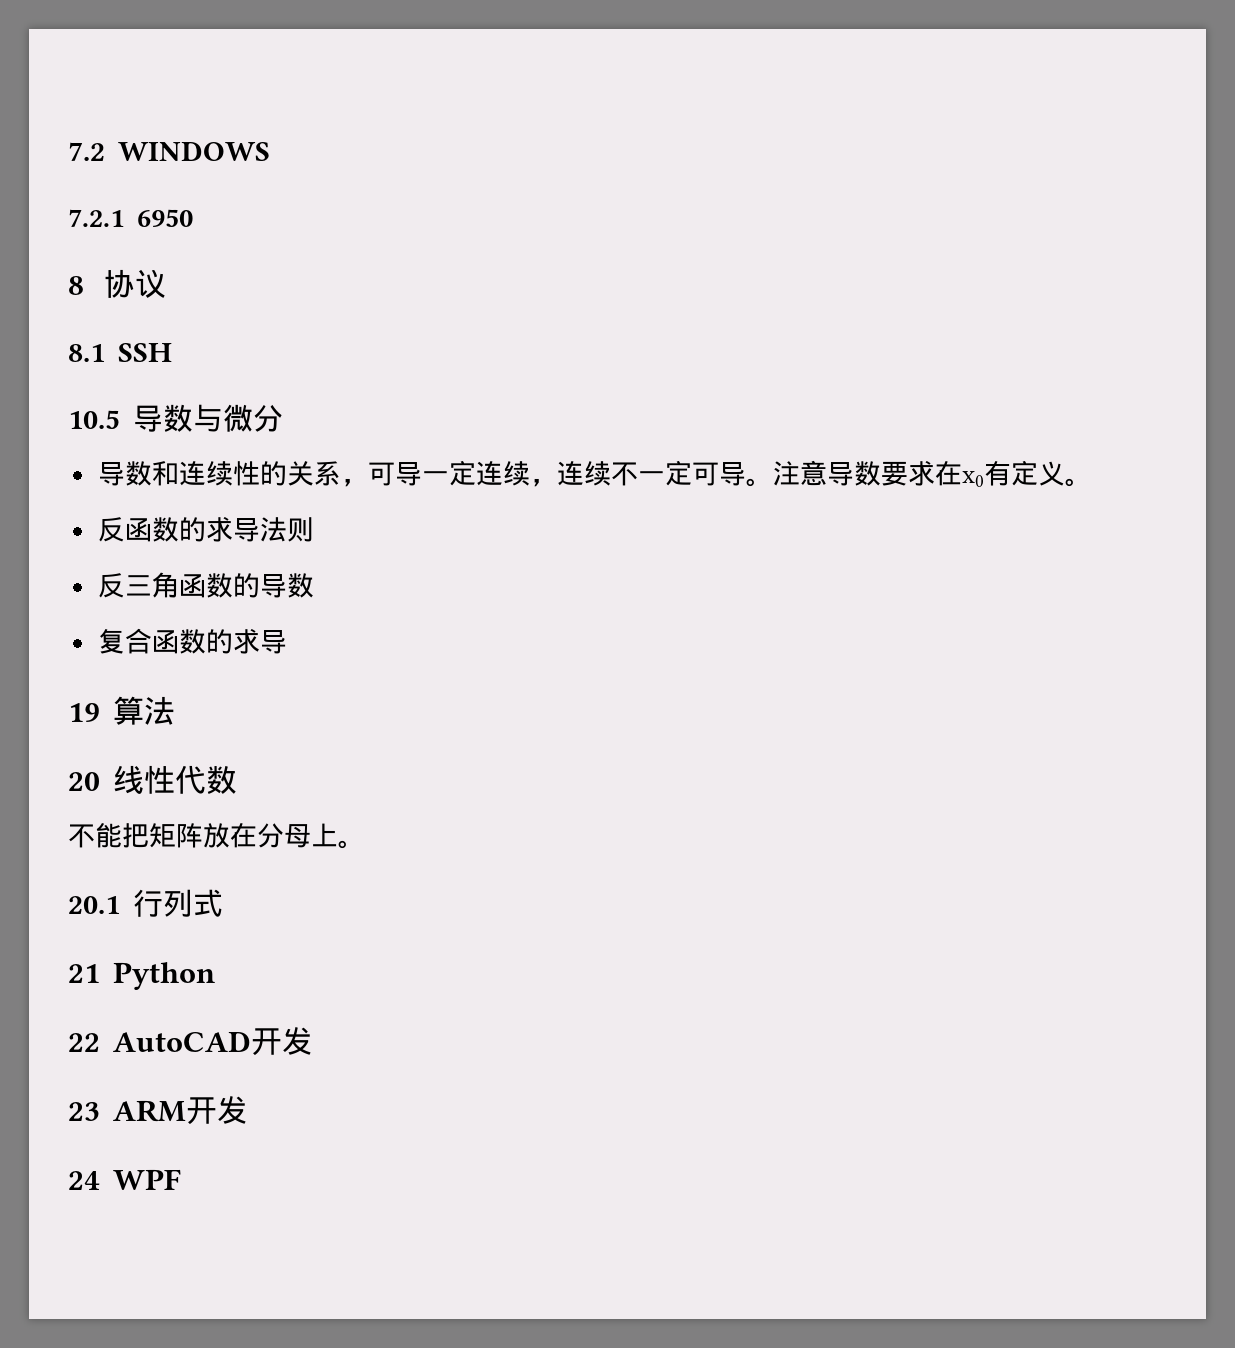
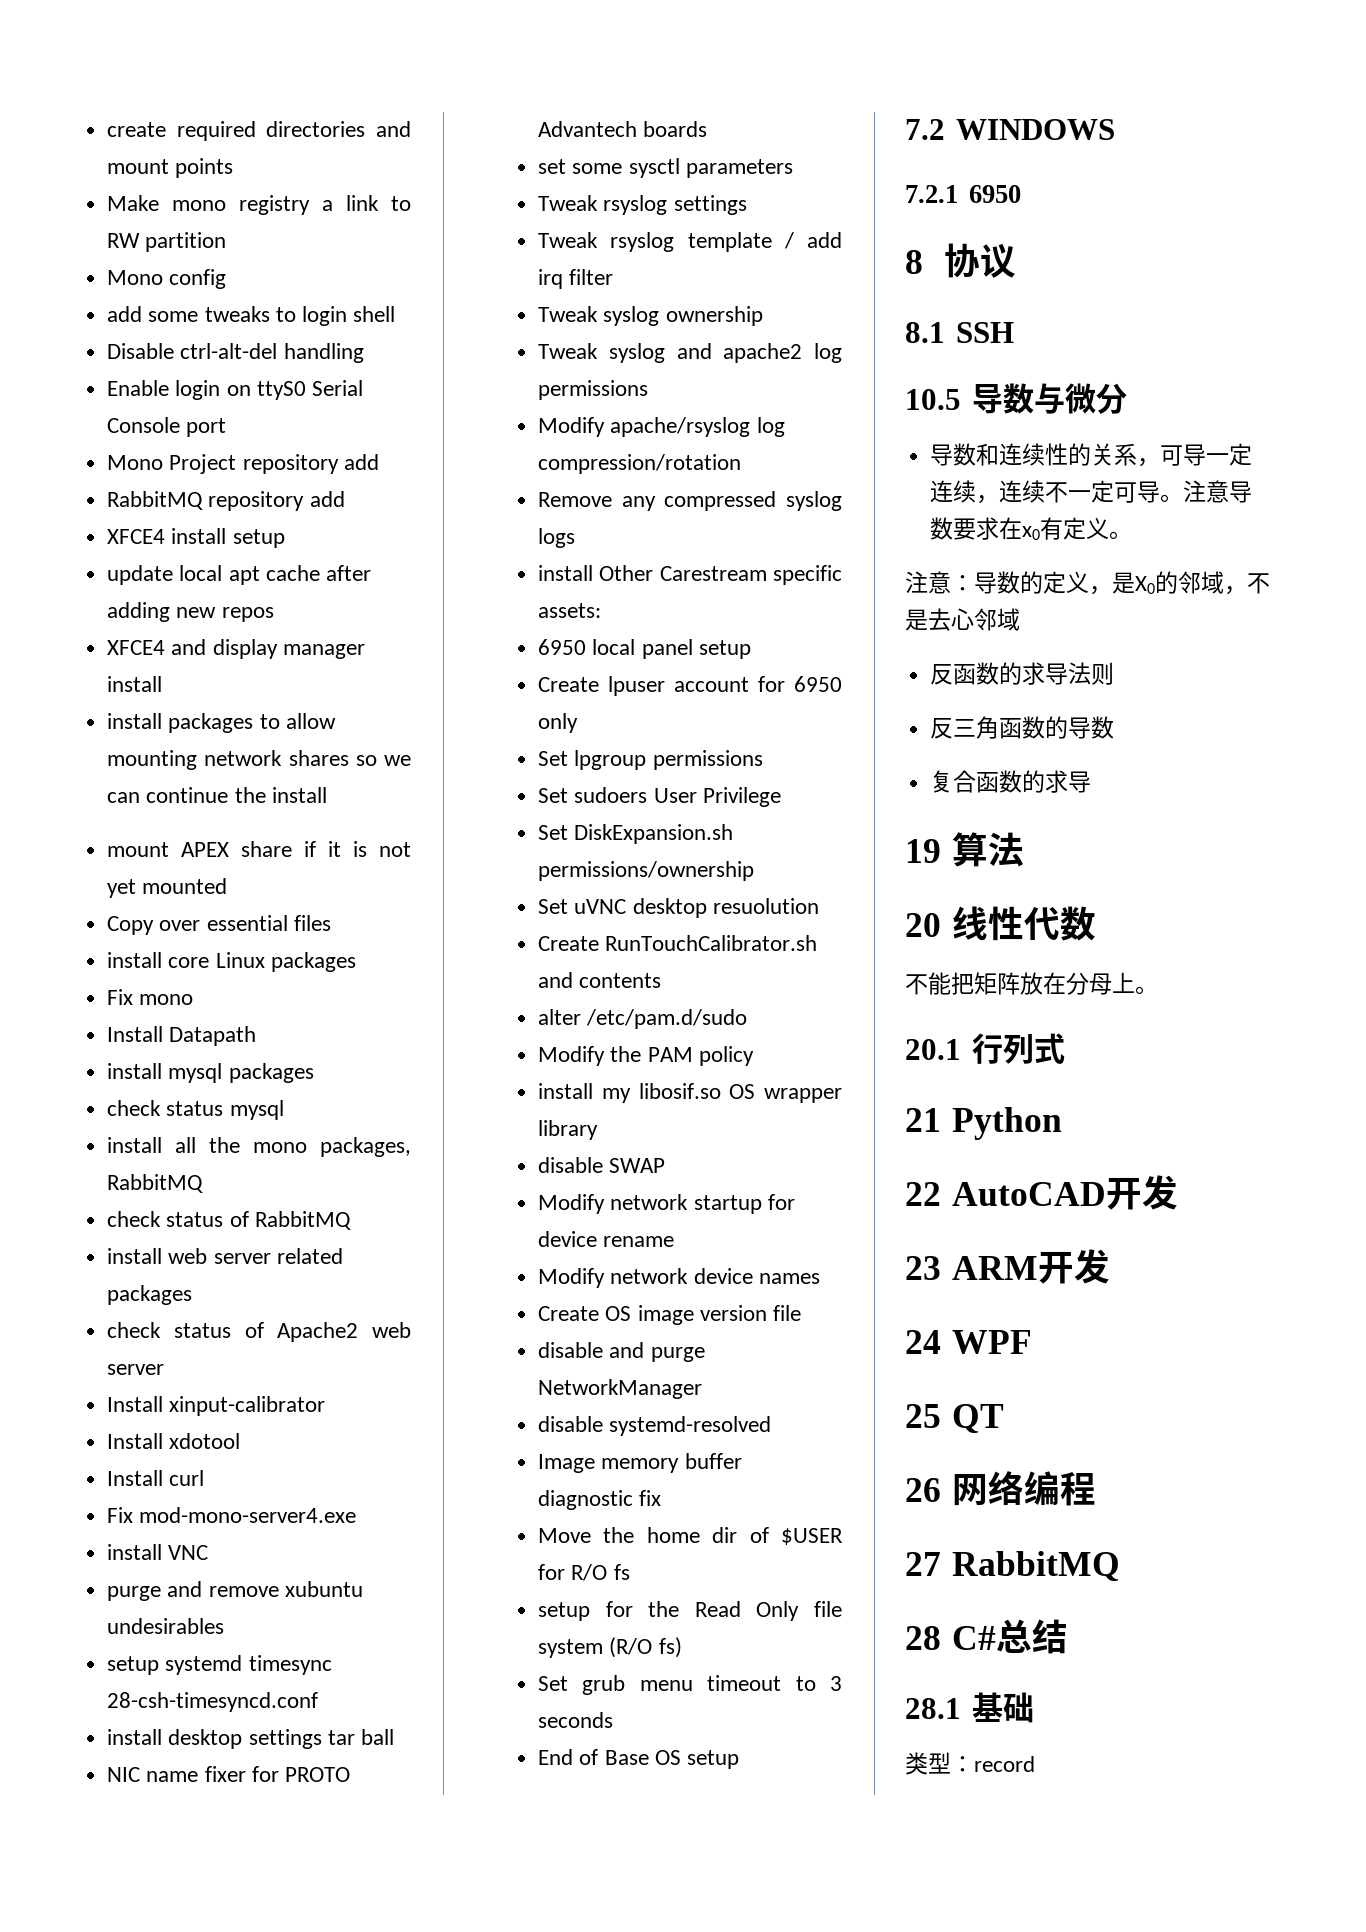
+ create required directories and mount points
+ Make mono registry a link to RW partition
+ Mono config
+ add some tweaks to login shell
+ Disable ctrl-alt-del handling
+ Enable login on ttyS0 Serial Console port
+ Mono Project repository add
+ RabbitMQ repository add
+ XFCE4 install setup
+ update local apt cache after adding new repos
+ XFCE4 and display manager install
+ install packages to allow mounting network shares so we can continue the install
+ mount APEX share if it is not yet mounted
+ Copy over essential files
+ install core Linux packages
+ Fix mono
+ Install Datapath
+ install mysql packages
+ check status mysql
+ install all the mono packages, RabbitMQ
+ check status of RabbitMQ
+ install web server related packages
+ check status of Apache2 web server
+ Install xinput-calibrator
+ Install xdotool
+ Install curl
+ Fix mod-mono-server4.exe
+ install VNC
+ purge and remove xubuntu undesirables
+ setup systemd timesync 28-csh-timesyncd.conf
+ install desktop settings tar ball
+ NIC name fixer for PROTO Advantech boards
+ set some sysctl parameters
+ Tweak rsyslog settings
+ Tweak rsyslog template / add irq filter
+ Tweak syslog ownership
+ Tweak syslog and apache2 log permissions
+ Modify apache/rsyslog log compression/rotation
+ Remove any compressed syslog logs
+ install Other Carestream specific assets:
+ 6950 local panel setup
+ Create lpuser account for 6950 only
+ Set lpgroup permissions
+ Set sudoers User Privilege
+ Set DiskExpansion.sh permissions/ownership
+ Set uVNC desktop resuolution
+ Create RunTouchCalibrator.sh and contents
+ alter /etc/pam.d/sudo
+ Modify the PAM policy
+ install my libosif.so OS wrapper library
+ disable SWAP
+ Modify network startup for device rename
+ Modify network device names
+ Create OS image version file
+ disable and purge NetworkManager
+ disable systemd-resolved
+ Image memory buffer diagnostic fix
+ Move the home dir of $USER for R/O fs
+ setup for the Read Only file system (R/O fs)
+ Set grub menu timeout to 3 seconds
+ End of Base OS setup
+ 注意：导数的定义，是X0的邻域，不是去心邻域
+ 25 QT
+ 26网络编程
+ 27 RabbitMQ
+ 28 C#总结
+ 28.1基础
+ 类型：record

